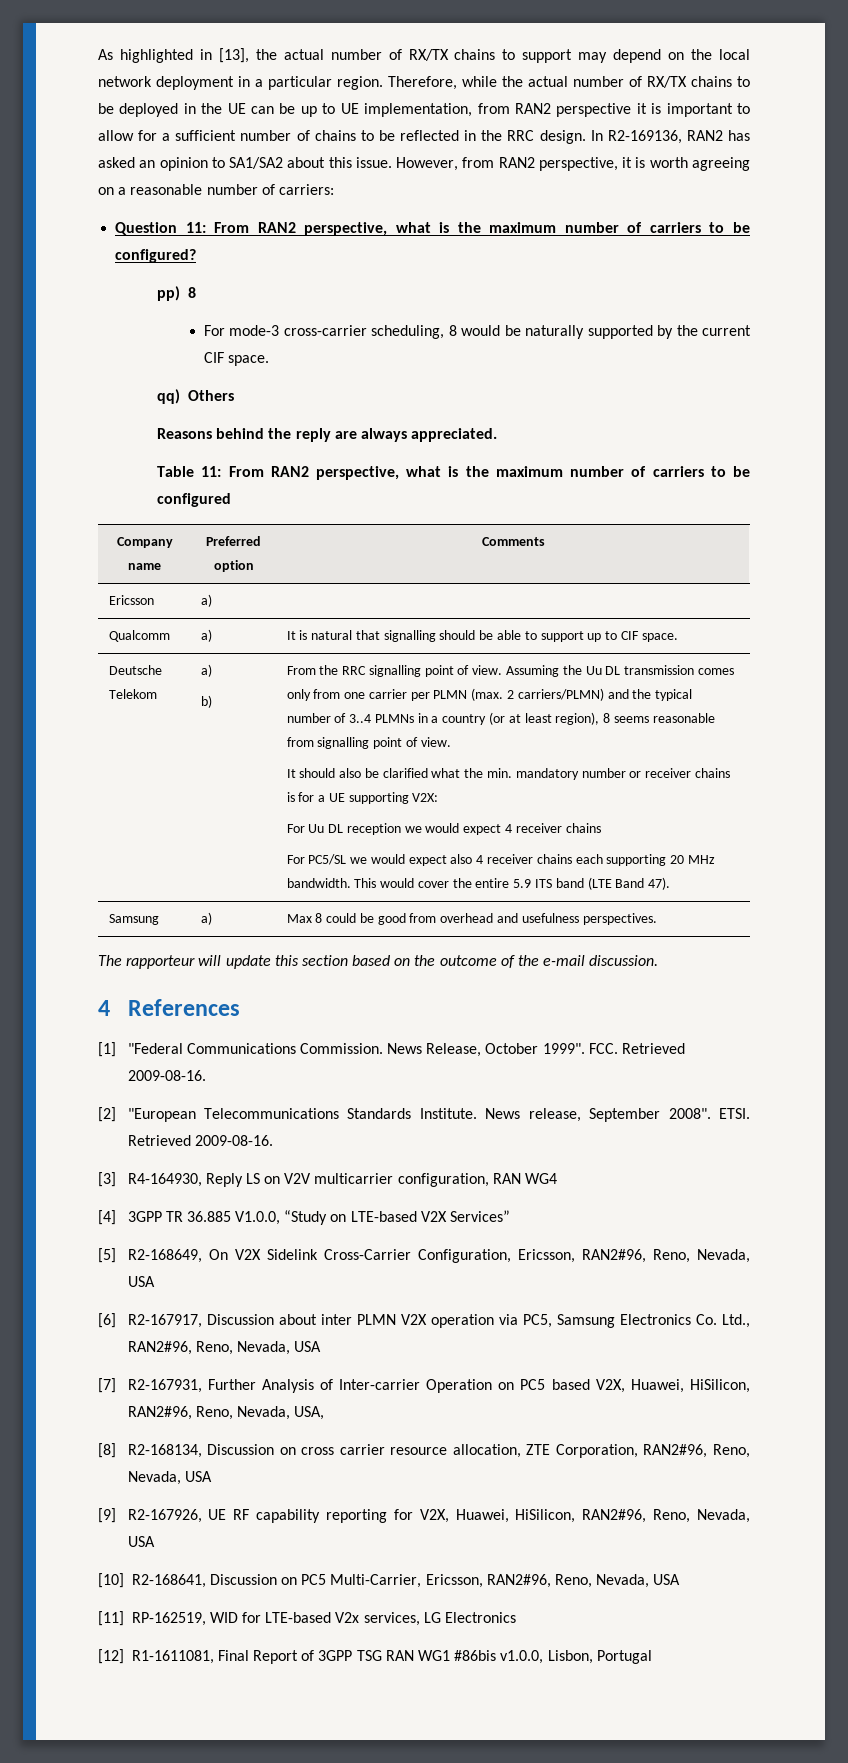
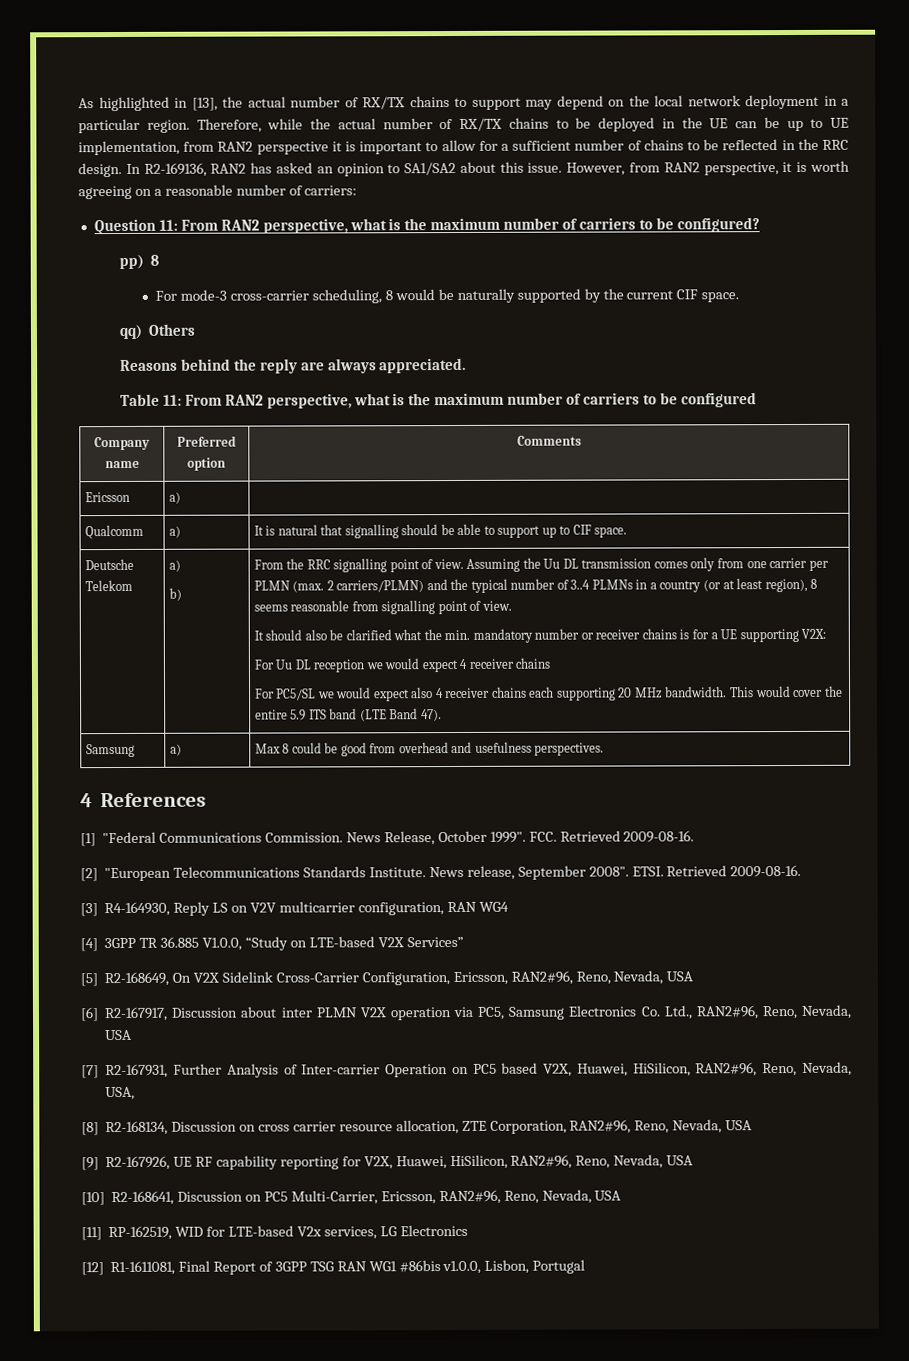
- The rapporteur will update this section based on the outcome of the e-mail discussion.

